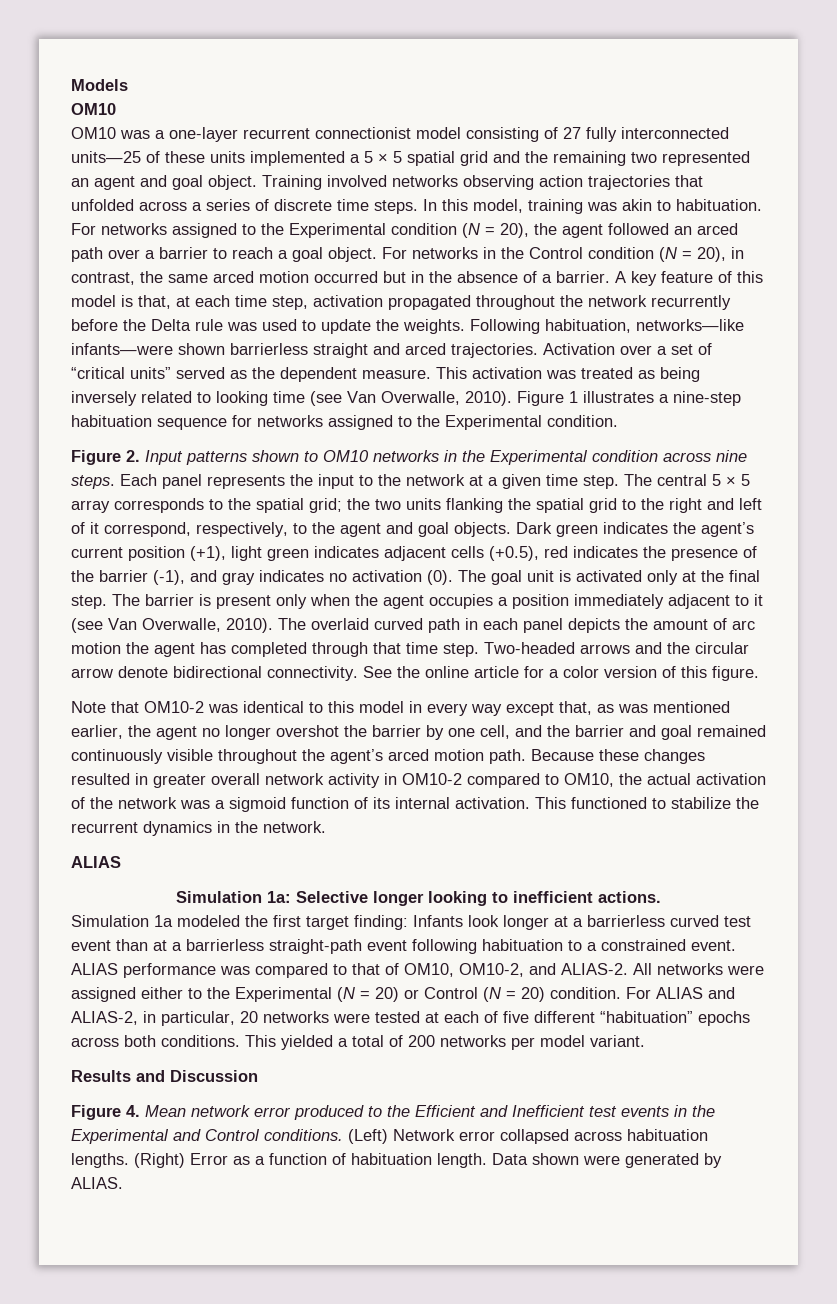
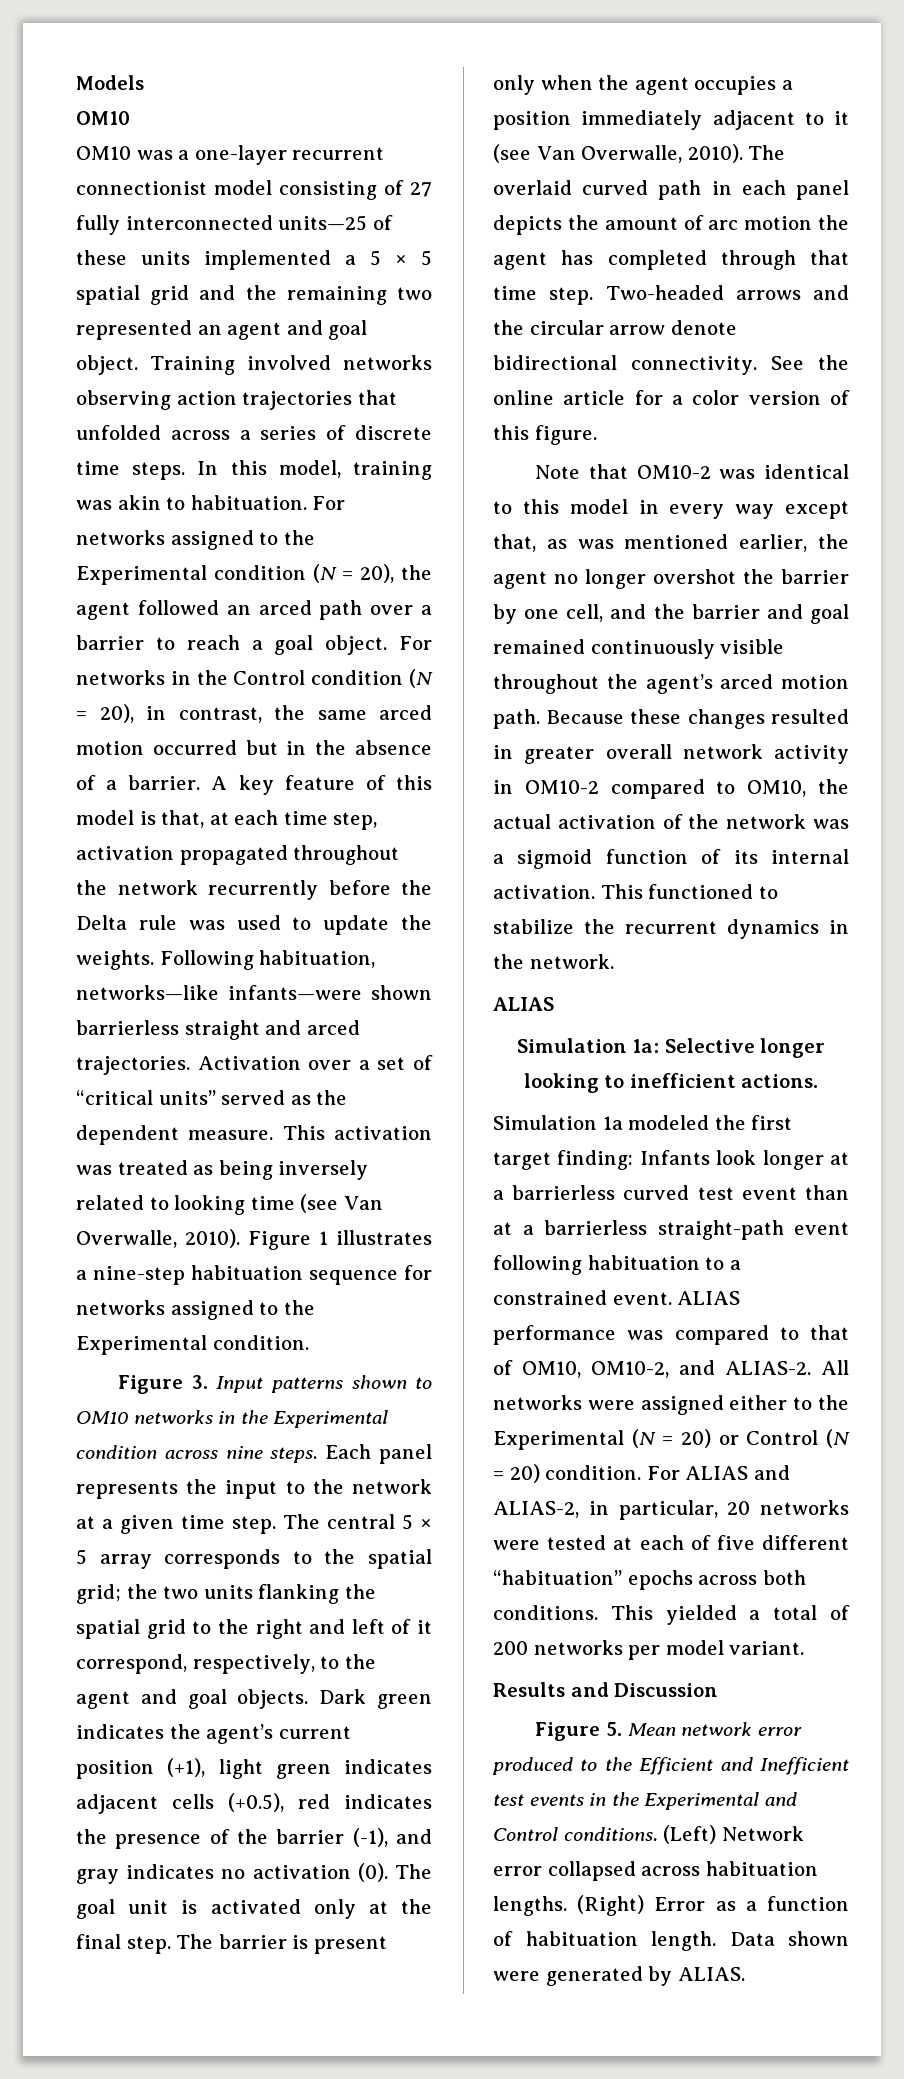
- Figure 2. Input patterns shown to OM10 networks in the Experimental condition across nine steps.
+ Figure 3. Input patterns shown to OM10 networks in the Experimental condition across nine steps.
- Figure 4. Mean network error produced to the Efficient and Inefficient test events in the Experimental and Control conditions.
+ Figure 5. Mean network error produced to the Efficient and Inefficient test events in the Experimental and Control conditions.

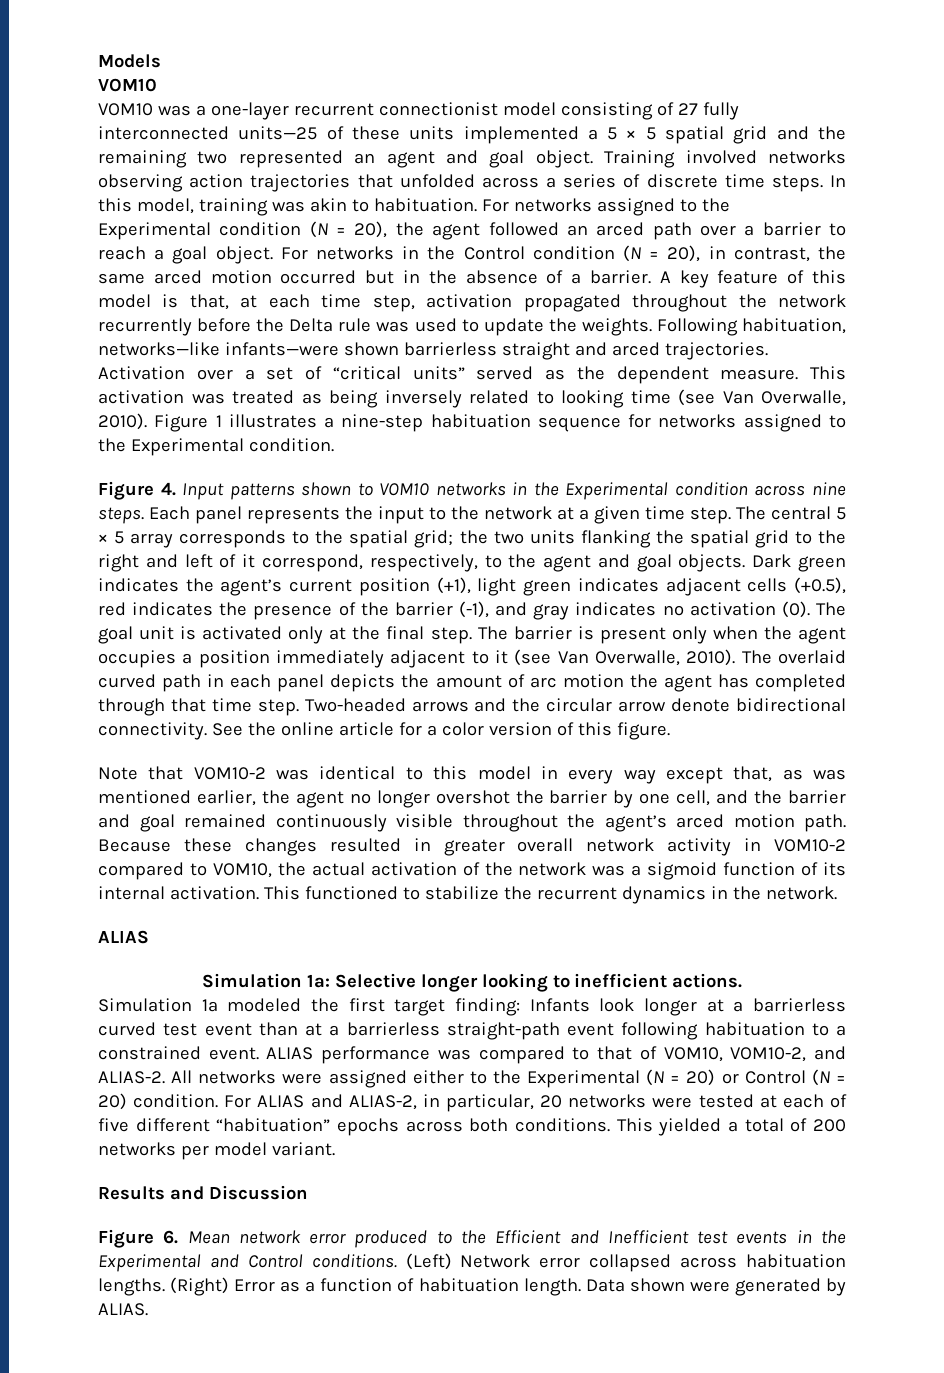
  Models
- OM10
- OM10 was a one-layer recurrent connectionist model consisting of 27 fully interconnected units—25 of these units implemented a 5 × 5 spatial grid and the remaining two represented an agent and goal object.
+ VOM10
+ VOM10 was a one-layer recurrent connectionist model consisting of 27 fully interconnected units—25 of these units implemented a 5 × 5 spatial grid and the remaining two represented an agent and goal object.
- Figure 3. Input patterns shown to OM10 networks in the Experimental condition across nine steps.
+ Figure 4. Input patterns shown to VOM10 networks in the Experimental condition across nine steps.
- Note that OM10-2 was identical to this model in every way except that, as was mentioned earlier, the agent no longer overshot the barrier by one cell, and the barrier and goal remained continuously visible throughout the agent’s arced motion path.
+ Note that VOM10-2 was identical to this model in every way except that, as was mentioned earlier, the agent no longer overshot the barrier by one cell, and the barrier and goal remained continuously visible throughout the agent’s arced motion path.
- Because these changes resulted in greater overall network activity in OM10-2 compared to OM10, the actual activation of the network was a sigmoid function of its internal activation.
+ Because these changes resulted in greater overall network activity in VOM10-2 compared to VOM10, the actual activation of the network was a sigmoid function of its internal activation.
- ALIAS performance was compared to that of OM10, OM10-2, and ALIAS-2.
+ ALIAS performance was compared to that of VOM10, VOM10-2, and ALIAS-2.
- Figure 5. Mean network error produced to the Efficient and Inefficient test events in the Experimental and Control conditions.
+ Figure 6. Mean network error produced to the Efficient and Inefficient test events in the Experimental and Control conditions.

